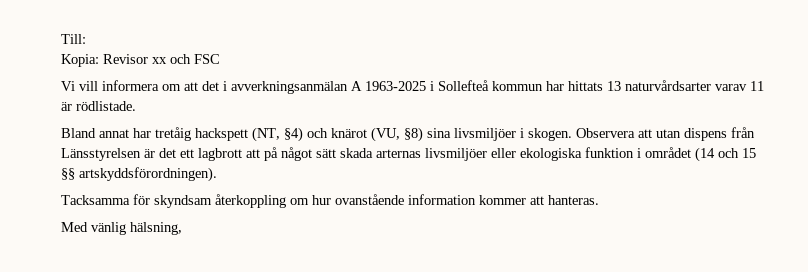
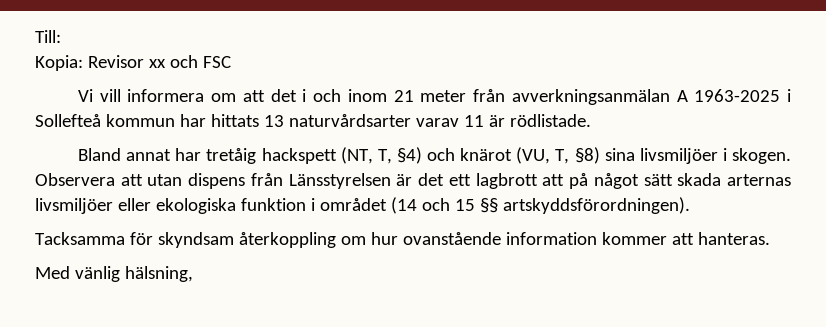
- Vi vill informera om att det i avverkningsanmälan A 1963-2025 i Sollefteå kommun har hittats 13 naturvårdsarter varav 11 är rödlistade.
+ Vi vill informera om att det i och inom 21 meter från avverkningsanmälan A 1963-2025 i Sollefteå kommun har hittats 13 naturvårdsarter varav 11 är rödlistade.
- Bland annat har tretåig hackspett (NT, §4) och knärot (VU, §8) sina livsmiljöer i skogen.
+ Bland annat har tretåig hackspett (NT, T, §4) och knärot (VU, T, §8) sina livsmiljöer i skogen.

